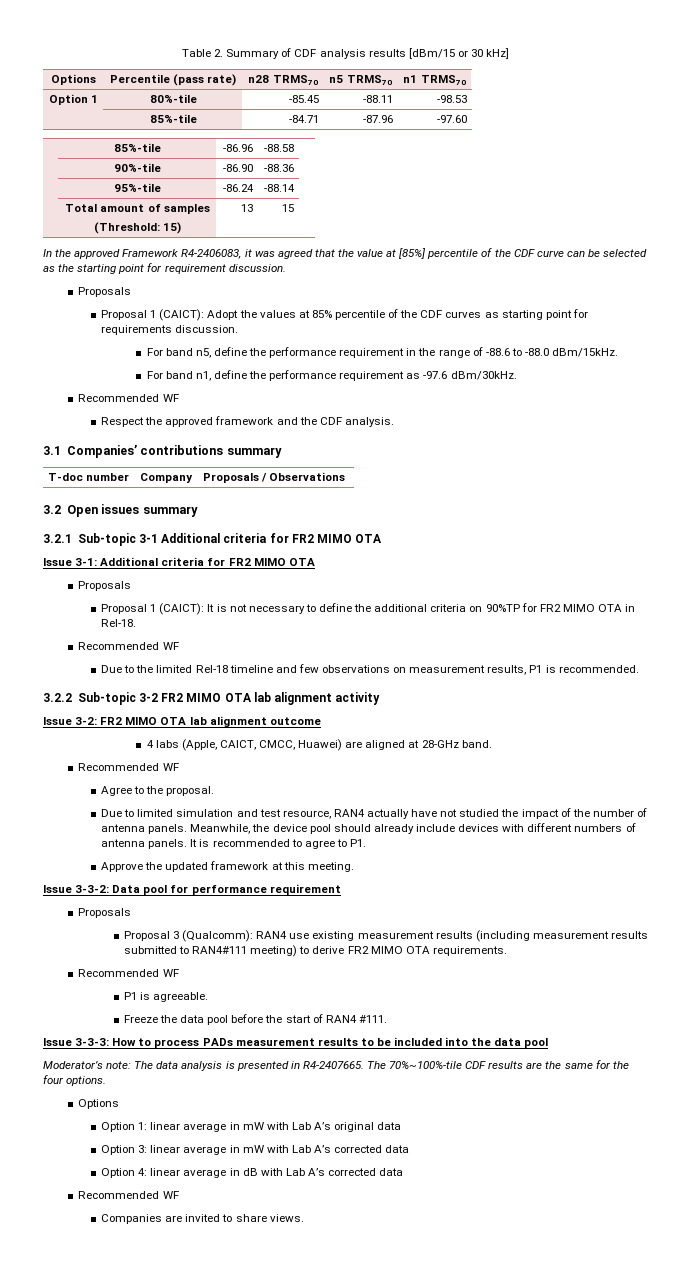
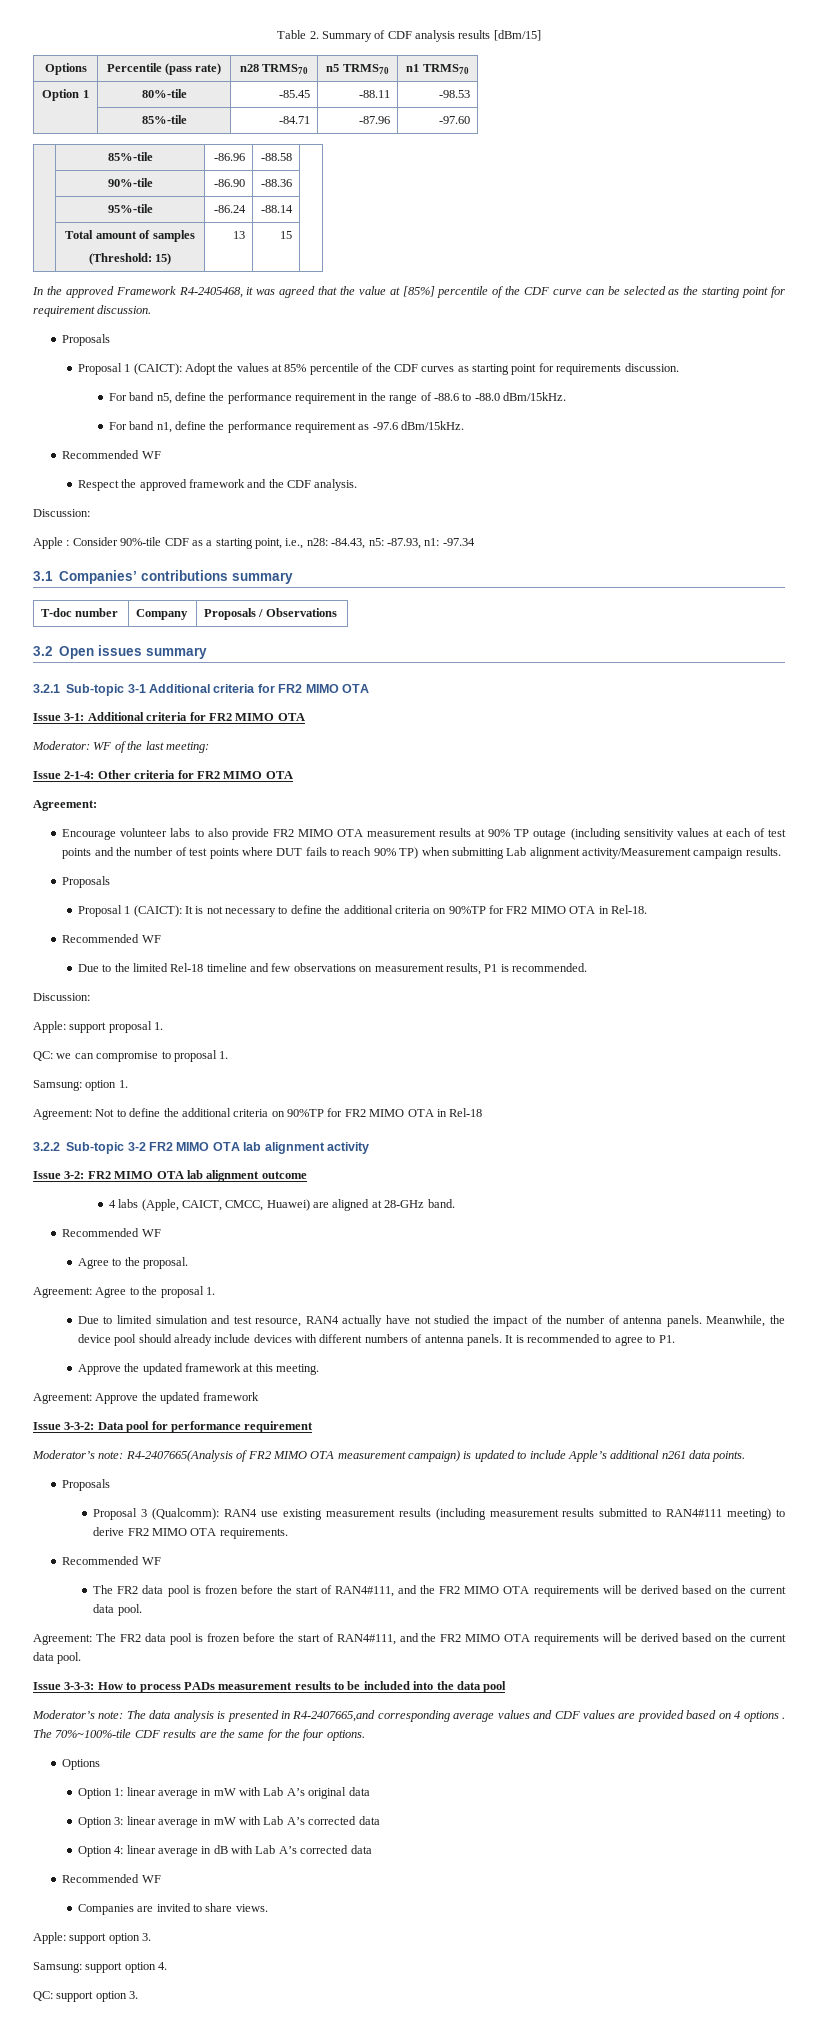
- Table 2. Summary of CDF analysis results [dBm/15 or 30 kHz]
+ Table 2. Summary of CDF analysis results [dBm/15]
- In the approved Framework R4-2406083, it was agreed that the value at [85%] percentile of the CDF curve can be selected as the starting point for requirement discussion.
+ In the approved Framework R4-2405468, it was agreed that the value at [85%] percentile of the CDF curve can be selected as the starting point for requirement discussion.
- For band n1, define the performance requirement as -97.6 dBm/30kHz.
+ For band n1, define the performance requirement as -97.6 dBm/15kHz.
  Respect the approved framework and the CDF analysis.
+ Discussion:
+ Apple : Consider 90%-tile CDF as a starting point, i.e., n28: -84.43, n5: -87.93, n1: -97.34
+ Moderator: WF of the last meeting:
+ Issue 2-1-4: Other criteria for FR2 MIMO OTA
+ Agreement:
+ Encourage volunteer labs to also provide FR2 MIMO OTA measurement results at 90% TP outage (including sensitivity values at each of test points and the number of test points where DUT fails to reach 90% TP) when submitting Lab alignment activity/Measurement campaign results.
  Due to the limited Rel-18 timeline and few observations on measurement results, P1 is recommended.
+ Discussion:
+ Apple: support proposal 1.
+ QC: we can compromise to proposal 1.
+ Samsung: option 1.
+ Agreement: Not to define the additional criteria on 90%TP for FR2 MIMO OTA in Rel-18
+ Agreement: Agree to the proposal 1.
+ Agreement: Approve the updated framework
+ Moderator’s note: R4-2407665(Analysis of FR2 MIMO OTA measurement campaign) is updated to include Apple’s additional n261 data points.
  Proposal 3 (Qualcomm): RAN4 use existing measurement results (including measurement results submitted to RAN4#111 meeting) to derive FR2 MIMO OTA requirements.
  Recommended WF
- P1 is agreeable.
- Freeze the data pool before the start of RAN4 #111.
+ The FR2 data pool is frozen before the start of RAN4#111, and the FR2 MIMO OTA requirements will be derived based on the current data pool.
+ Agreement: The FR2 data pool is frozen before the start of RAN4#111, and the FR2 MIMO OTA requirements will be derived based on the current data pool.
- Moderator’s note: The data analysis is presented in R4-2407665.
+ Moderator’s note: The data analysis is presented in R4-2407665,and corresponding average values and CDF values are provided based on 4 options .
+ Apple: support option 3.
+ Samsung: support option 4.
+ QC: support option 3.

